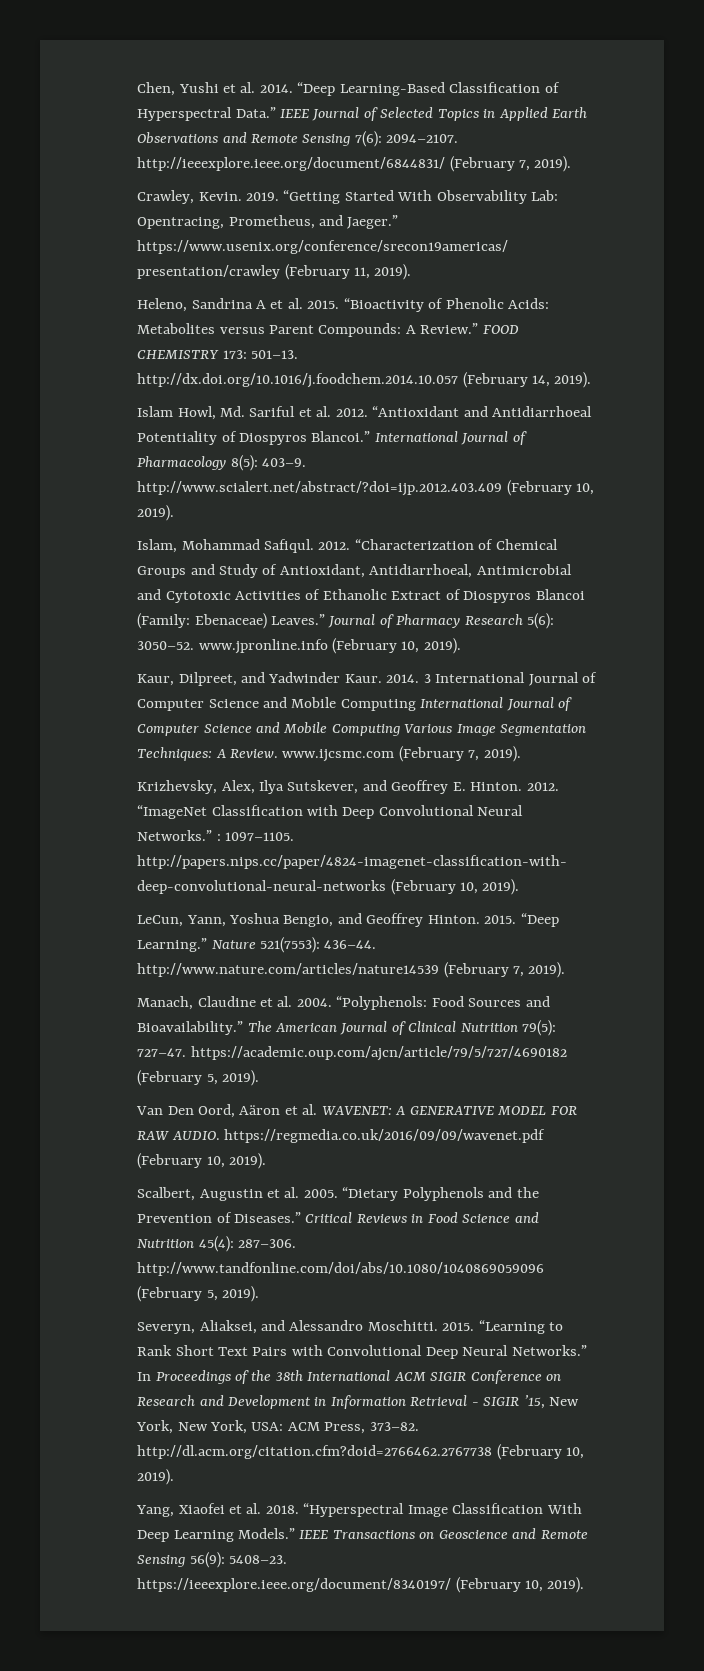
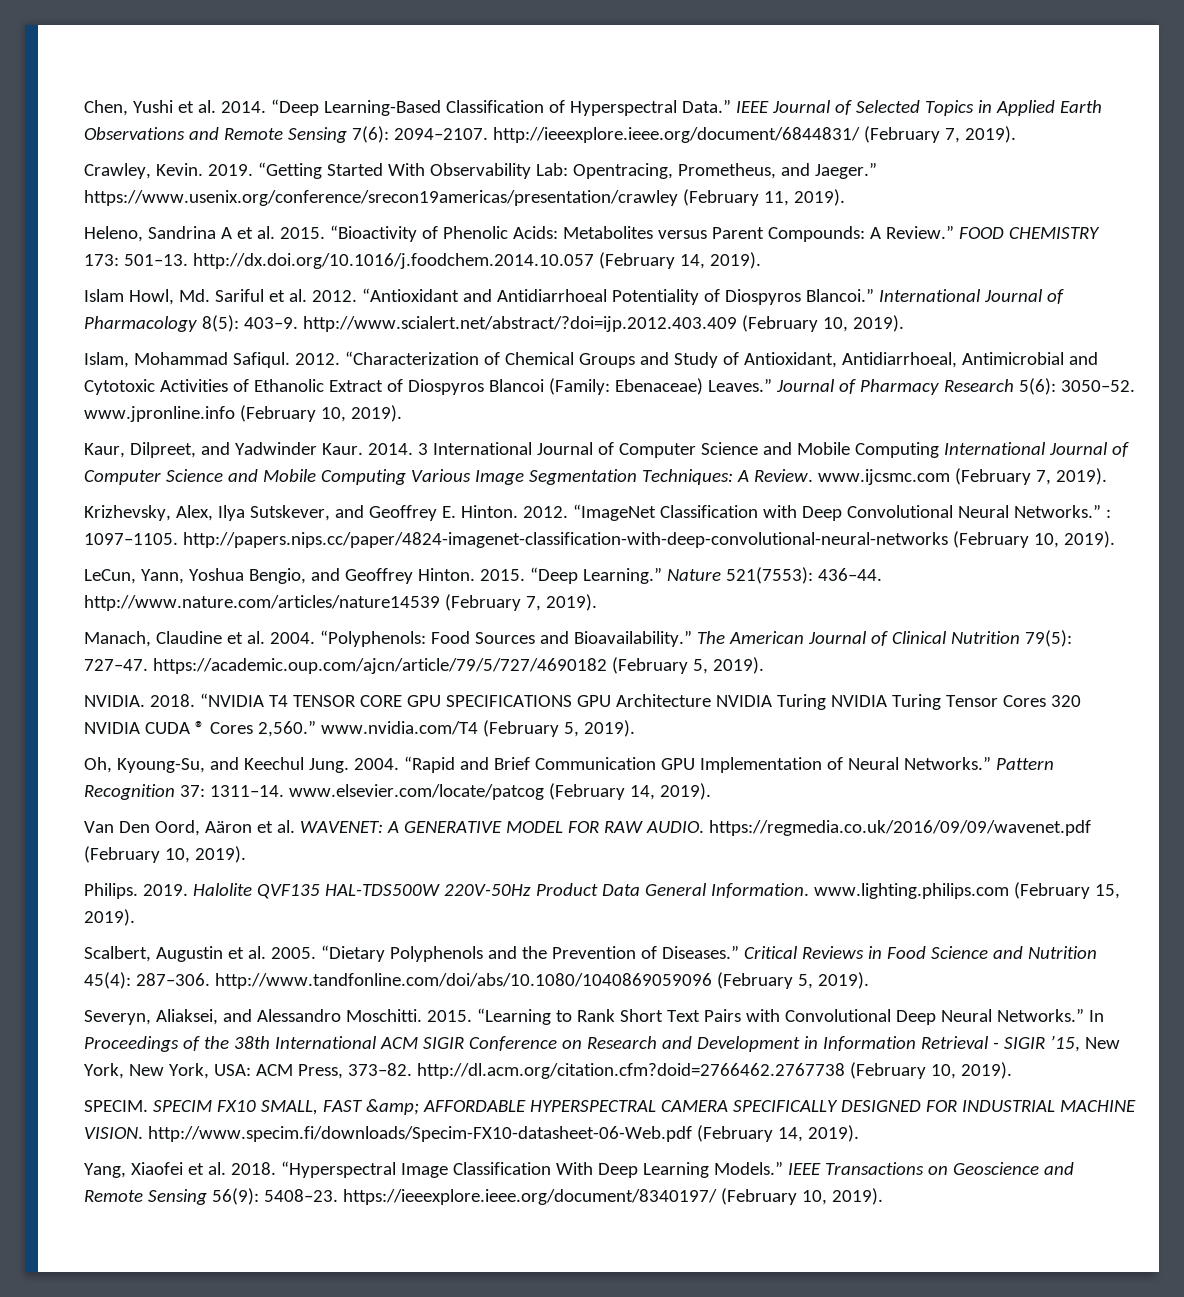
+ NVIDIA. 2018. “NVIDIA T4 TENSOR CORE GPU SPECIFICATIONS GPU Architecture NVIDIA Turing NVIDIA Turing Tensor Cores 320 NVIDIA CUDA ® Cores 2,560.” www.nvidia.com/T4 (February 5, 2019).
+ Oh, Kyoung-Su, and Keechul Jung. 2004. “Rapid and Brief Communication GPU Implementation of Neural Networks.” Pattern Recognition 37: 1311–14. www.elsevier.com/locate/patcog (February 14, 2019).
+ Philips. 2019. Halolite QVF135 HAL-TDS500W 220V-50Hz Product Data General Information. www.lighting.philips.com (February 15, 2019).
+ SPECIM. SPECIM FX10 SMALL, FAST &amp; AFFORDABLE HYPERSPECTRAL CAMERA SPECIFICALLY DESIGNED FOR INDUSTRIAL MACHINE VISION. http://www.specim.fi/downloads/Specim-FX10-datasheet-06-Web.pdf (February 14, 2019).

